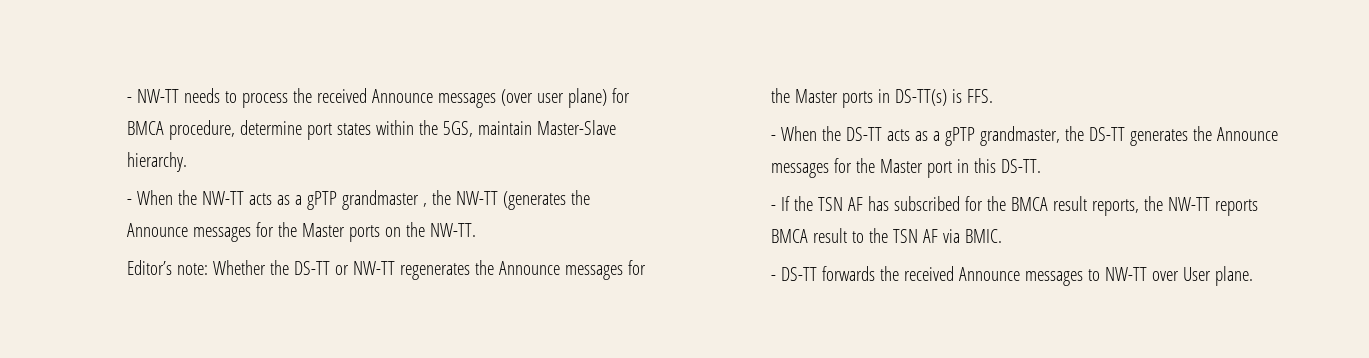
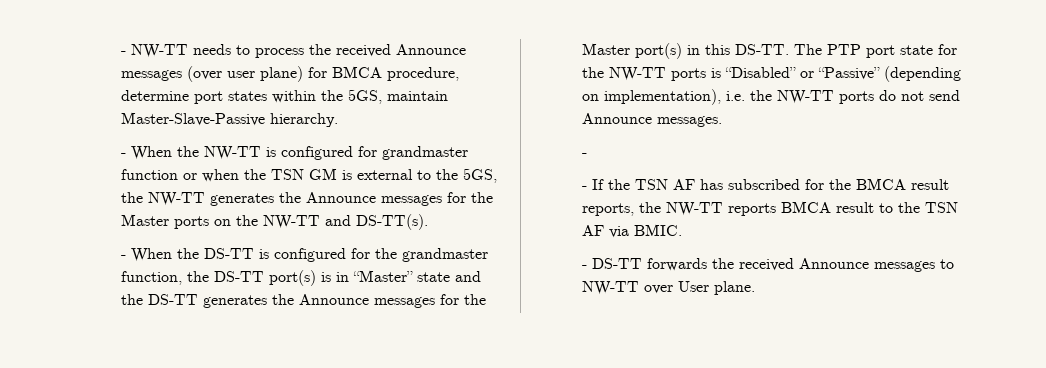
- - NW-TT needs to process the received Announce messages (over user plane) for BMCA procedure, determine port states within the 5GS, maintain Master-Slave hierarchy.
+ - NW-TT needs to process the received Announce messages (over user plane) for BMCA procedure, determine port states within the 5GS, maintain Master-Slave-Passive hierarchy.
- - When the NW-TT acts as a gPTP grandmaster , the NW-TT (generates the Announce messages for the Master ports on the NW-TT.
- Editor’s note: Whether the DS-TT or NW-TT regenerates the Announce messages for the Master ports in DS-TT(s) is FFS.
- - When the DS-TT acts as a gPTP grandmaster, the DS-TT generates the Announce messages for the Master port in this DS-TT.
+ - When the NW-TT is configured for grandmaster function or when the TSN GM is external to the 5GS, the NW-TT generates the Announce messages for the Master ports on the NW-TT and DS-TT(s).
+ - When the DS-TT is configured for the grandmaster function, the DS-TT port(s) is in “Master” state and the DS-TT generates the Announce messages for the Master port(s) in this DS-TT. The PTP port state for the NW-TT ports is “Disabled” or “Passive” (depending on implementation), i.e. the NW-TT ports do not send Announce messages.
+ -

